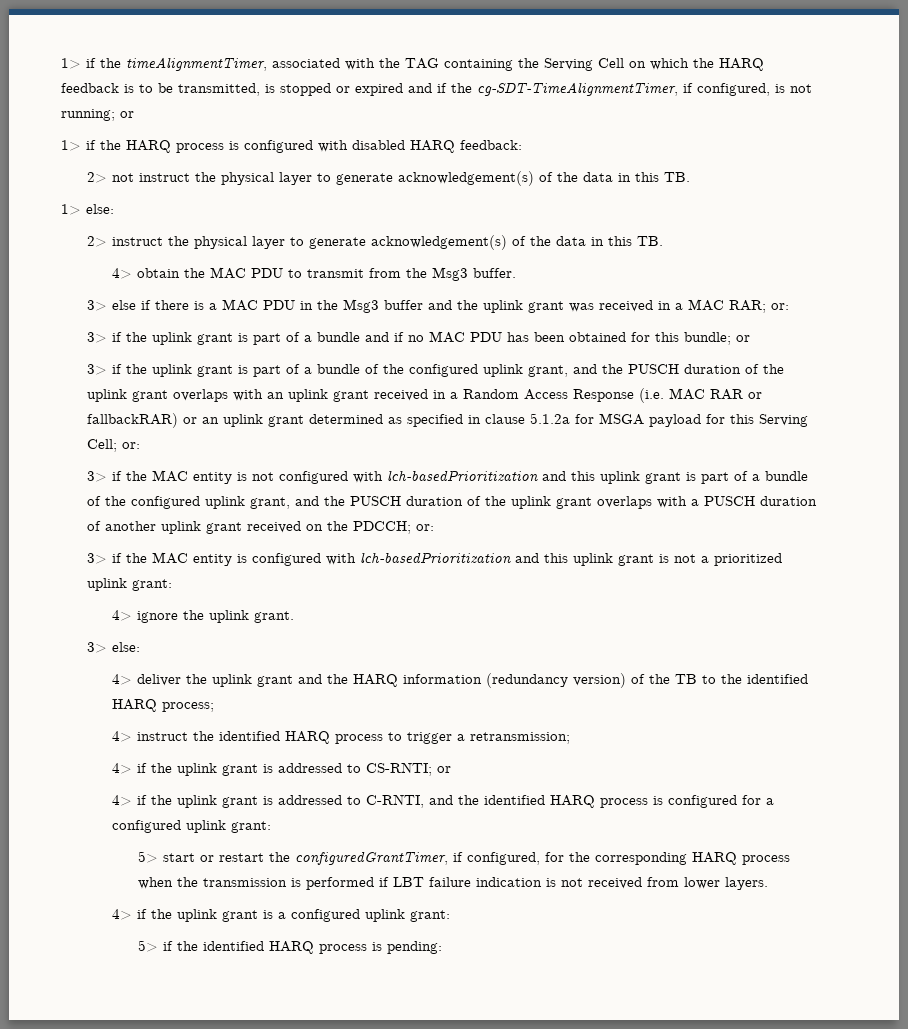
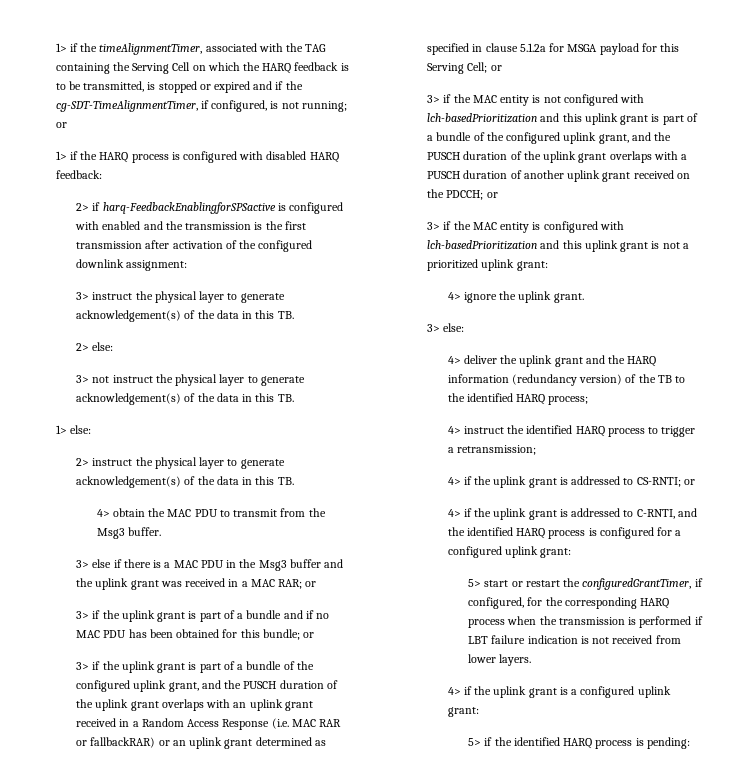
- 2> not instruct the physical layer to generate acknowledgement(s) of the data in this TB.
+ 2> if harq-FeedbackEnablingforSPSactive is configured with enabled and the transmission is the first transmission after activation of the configured downlink assignment:
+ 3> instruct the physical layer to generate acknowledgement(s) of the data in this TB.
+ 2> else:
+ 3> not instruct the physical layer to generate acknowledgement(s) of the data in this TB.
- 3> else if there is a MAC PDU in the Msg3 buffer and the uplink grant was received in a MAC RAR; or:
+ 3> else if there is a MAC PDU in the Msg3 buffer and the uplink grant was received in a MAC RAR; or
- 3> if the uplink grant is part of a bundle of the configured uplink grant, and the PUSCH duration of the uplink grant overlaps with an uplink grant received in a Random Access Response (i.e. MAC RAR or fallbackRAR) or an uplink grant determined as specified in clause 5.1.2a for MSGA payload for this Serving Cell; or:
+ 3> if the uplink grant is part of a bundle of the configured uplink grant, and the PUSCH duration of the uplink grant overlaps with an uplink grant received in a Random Access Response (i.e. MAC RAR or fallbackRAR) or an uplink grant determined as specified in clause 5.1.2a for MSGA payload for this Serving Cell; or
- 3> if the MAC entity is not configured with lch-basedPrioritization and this uplink grant is part of a bundle of the configured uplink grant, and the PUSCH duration of the uplink grant overlaps with a PUSCH duration of another uplink grant received on the PDCCH; or:
+ 3> if the MAC entity is not configured with lch-basedPrioritization and this uplink grant is part of a bundle of the configured uplink grant, and the PUSCH duration of the uplink grant overlaps with a PUSCH duration of another uplink grant received on the PDCCH; or

